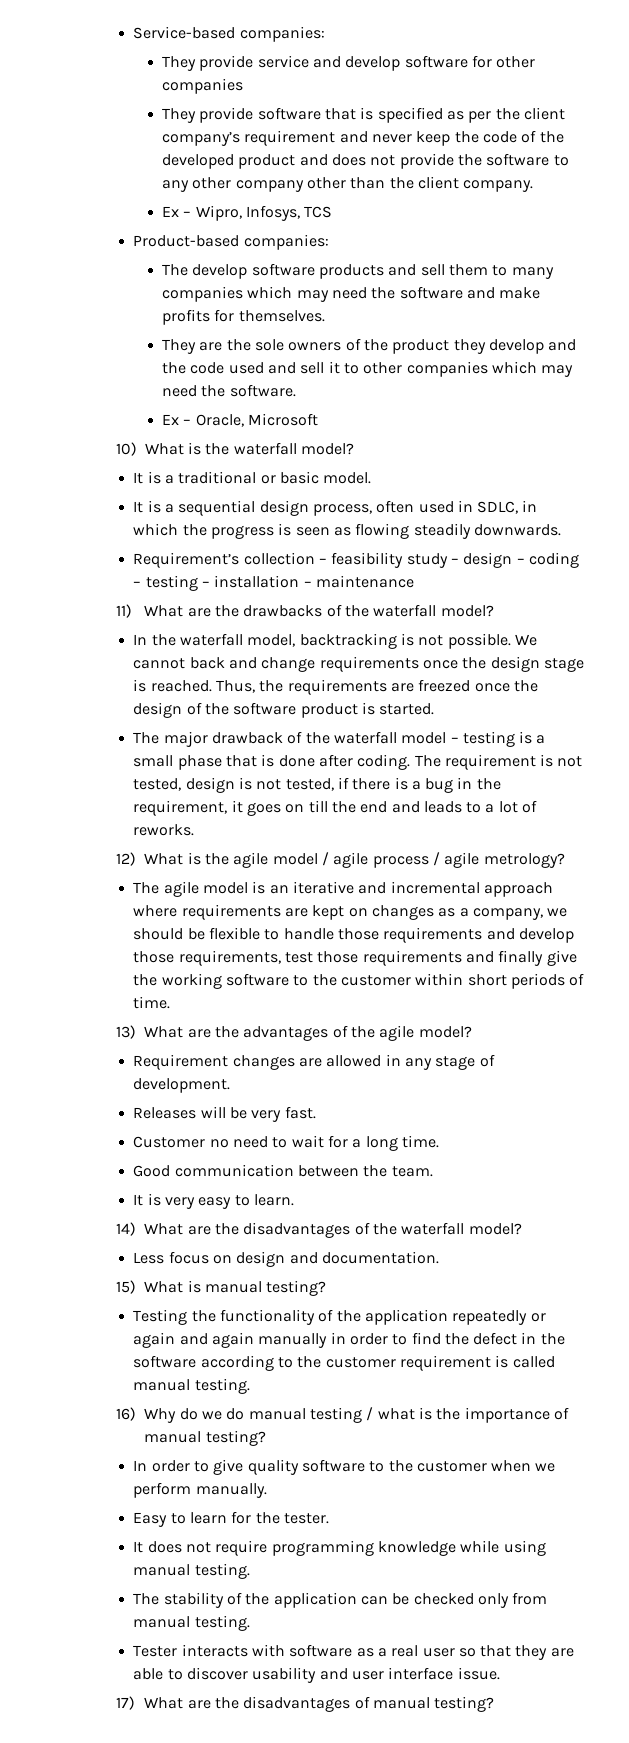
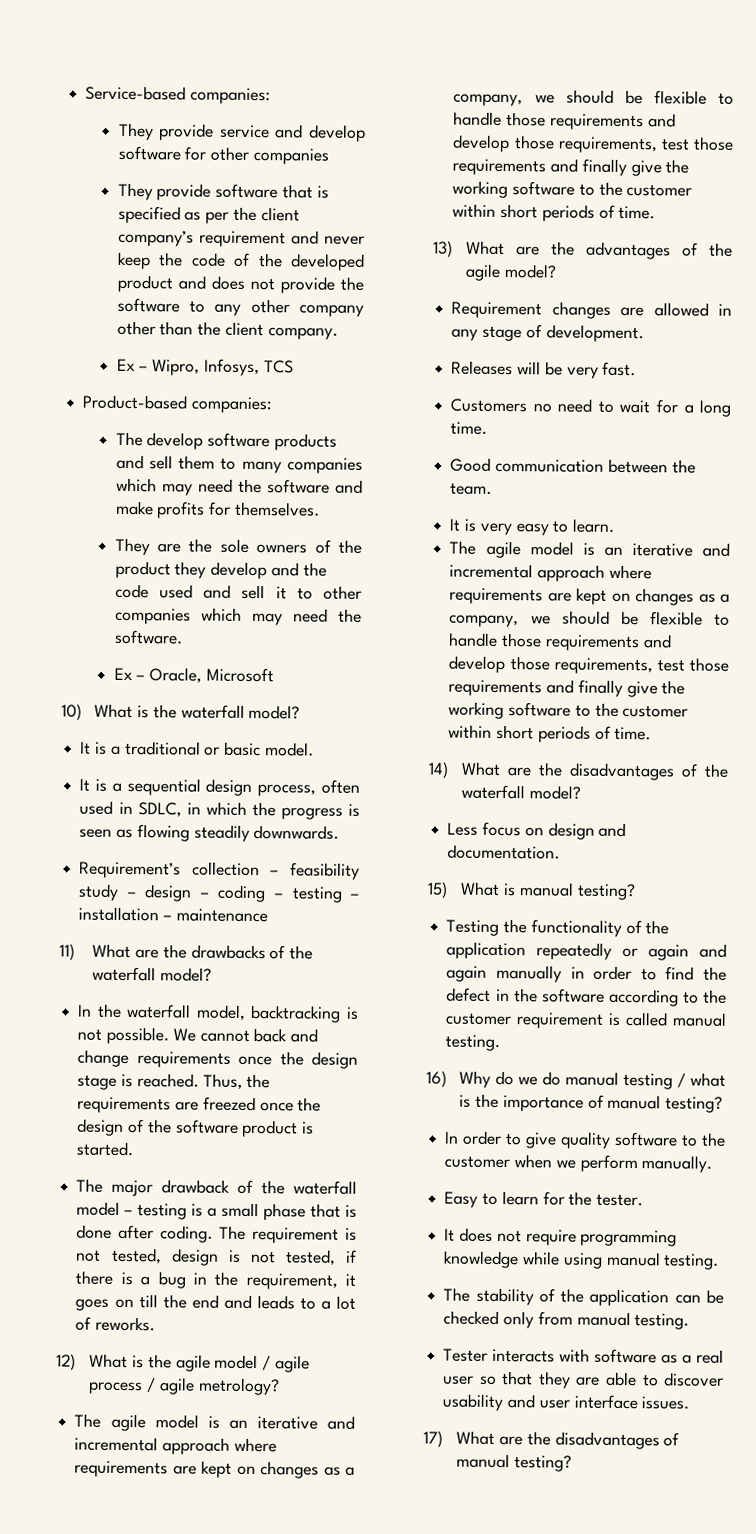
- Customer no need to wait for a long time.
+ Customers no need to wait for a long time.
  It is very easy to learn.
+ The agile model is an iterative and incremental approach where requirements are kept on changes as a company, we should be flexible to handle those requirements and develop those requirements, test those requirements and finally give the working software to the customer within short periods of time.
- Tester interacts with software as a real user so that they are able to discover usability and user interface issue.
+ Tester interacts with software as a real user so that they are able to discover usability and user interface issues.

